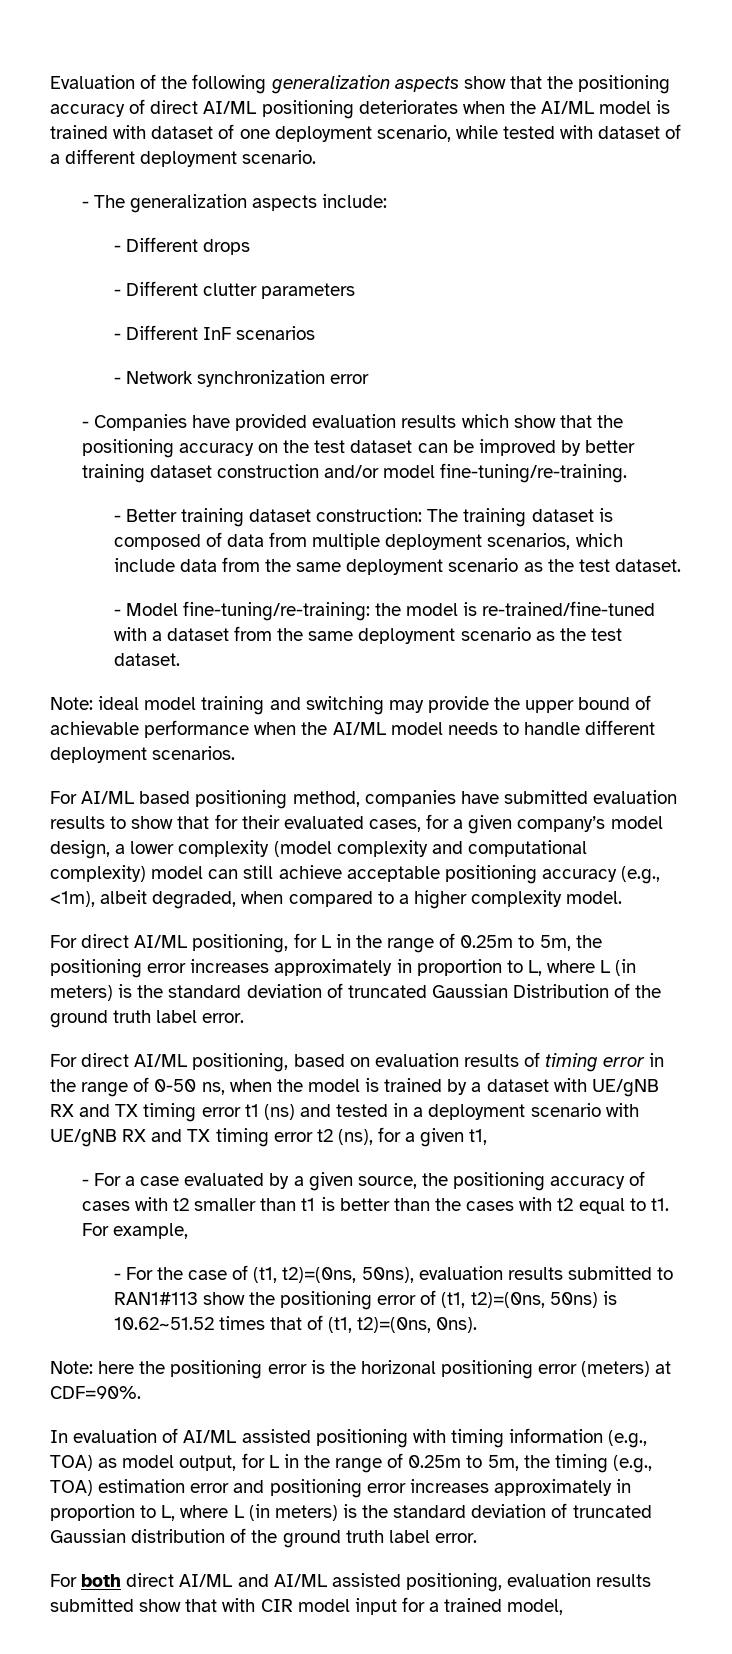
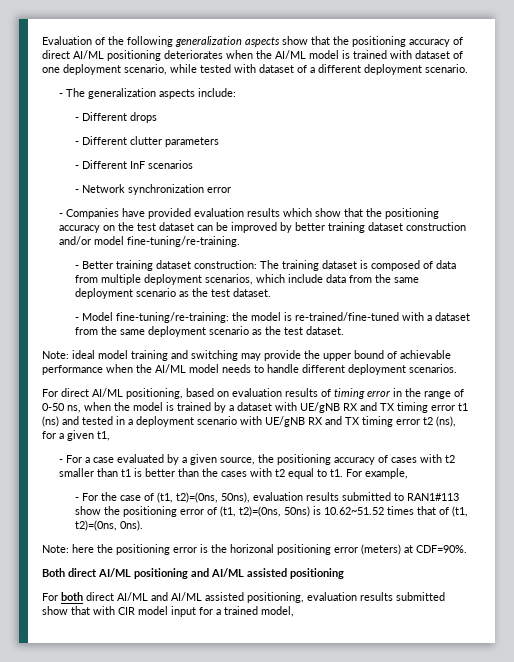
- For AI/ML based positioning method, companies have submitted evaluation results to show that for their evaluated cases, for a given company’s model design, a lower complexity (model complexity and computational complexity) model can still achieve acceptable positioning accuracy (e.g., <1m), albeit degraded, when compared to a higher complexity model.
- For direct AI/ML positioning, for L in the range of 0.25m to 5m, the positioning error increases approximately in proportion to L, where L (in meters) is the standard deviation of truncated Gaussian Distribution of the ground truth label error.
- In evaluation of AI/ML assisted positioning with timing information (e.g., TOA) as model output, for L in the range of 0.25m to 5m, the timing (e.g., TOA) estimation error and positioning error increases approximately in proportion to L, where L (in meters) is the standard deviation of truncated Gaussian distribution of the ground truth label error.
+ Both direct AI/ML positioning and AI/ML assisted positioning

